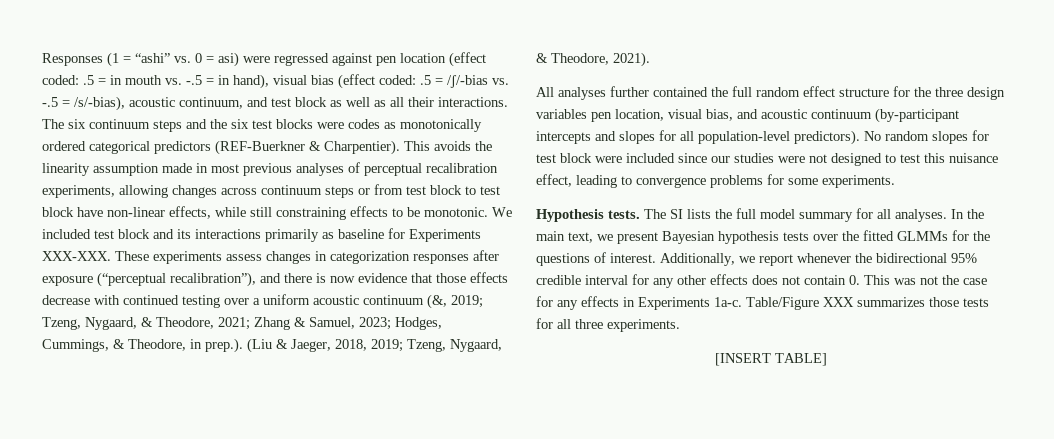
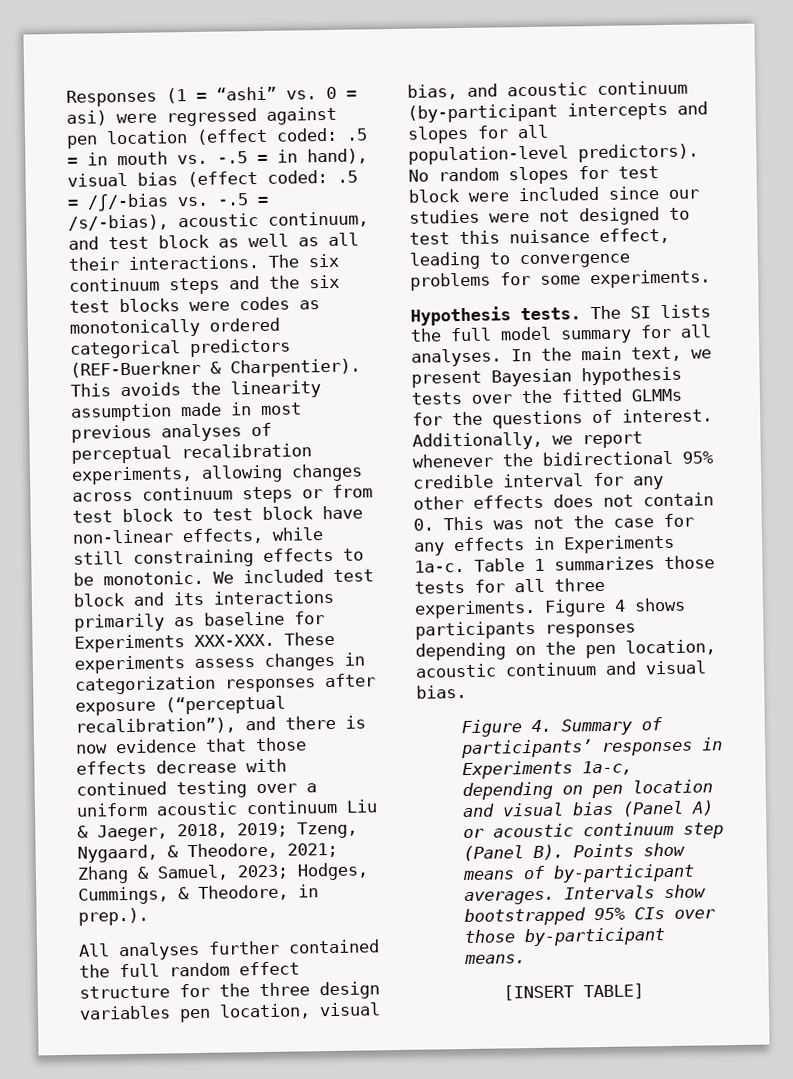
- These experiments assess changes in categorization responses after exposure (“perceptual recalibration”), and there is now evidence that those effects decrease with continued testing over a uniform acoustic continuum (&, 2019; Tzeng, Nygaard, & Theodore, 2021; Zhang & Samuel, 2023; Hodges, Cummings, & Theodore, in prep.). (Liu & Jaeger, 2018, 2019; Tzeng, Nygaard, & Theodore, 2021).
+ These experiments assess changes in categorization responses after exposure (“perceptual recalibration”), and there is now evidence that those effects decrease with continued testing over a uniform acoustic continuum Liu & Jaeger, 2018, 2019; Tzeng, Nygaard, & Theodore, 2021; Zhang & Samuel, 2023; Hodges, Cummings, & Theodore, in prep.).
- Table/Figure XXX summarizes those tests for all three experiments.
+ Table 1 summarizes those tests for all three experiments. Figure 4 shows participants responses depending on the pen location, acoustic continuum and visual bias.
+ Figure 4. Summary of participants’ responses in Experiments 1a-c, depending on pen location and visual bias (Panel A) or acoustic continuum step (Panel B). Points show means of by-participant averages. Intervals show bootstrapped 95% CIs over those by-participant means.

